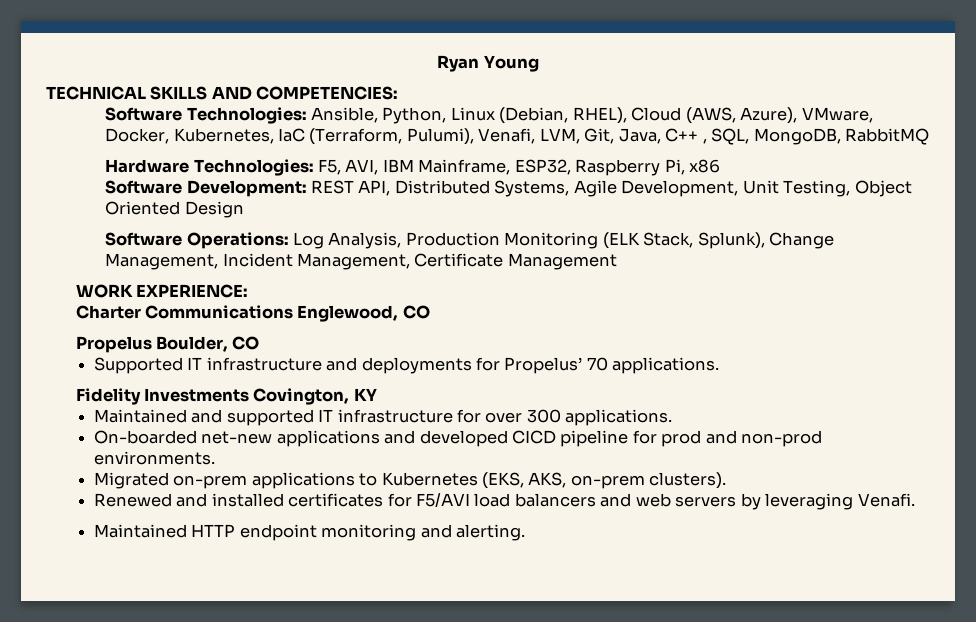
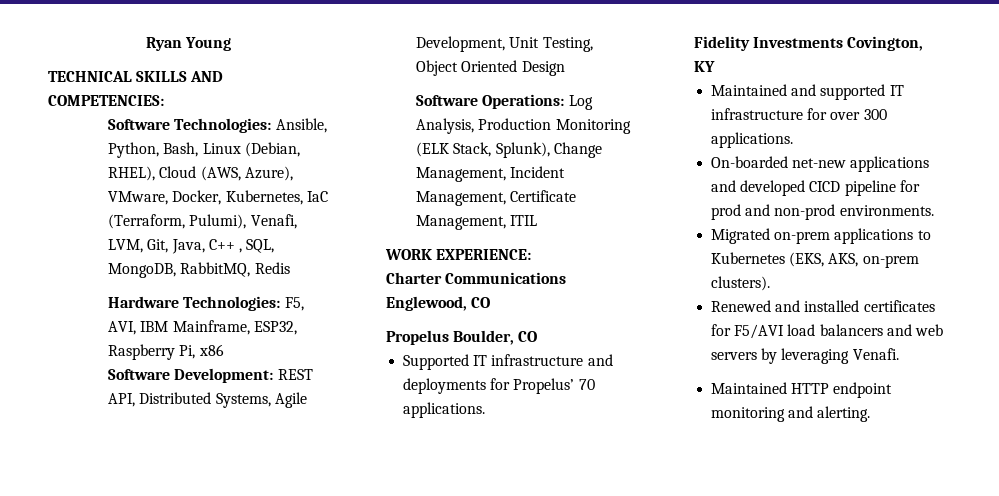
- Software Technologies: Ansible, Python, Linux (Debian, RHEL), Cloud (AWS, Azure), VMware, Docker, Kubernetes, IaC (Terraform, Pulumi), Venafi, LVM, Git, Java, C++ , SQL, MongoDB, RabbitMQ
+ Software Technologies: Ansible, Python, Bash, Linux (Debian, RHEL), Cloud (AWS, Azure), VMware, Docker, Kubernetes, IaC (Terraform, Pulumi), Venafi, LVM, Git, Java, C++ , SQL, MongoDB, RabbitMQ, Redis
- Software Operations: Log Analysis, Production Monitoring (ELK Stack, Splunk), Change Management, Incident Management, Certificate Management
+ Software Operations: Log Analysis, Production Monitoring (ELK Stack, Splunk), Change Management, Incident Management, Certificate Management, ITIL

